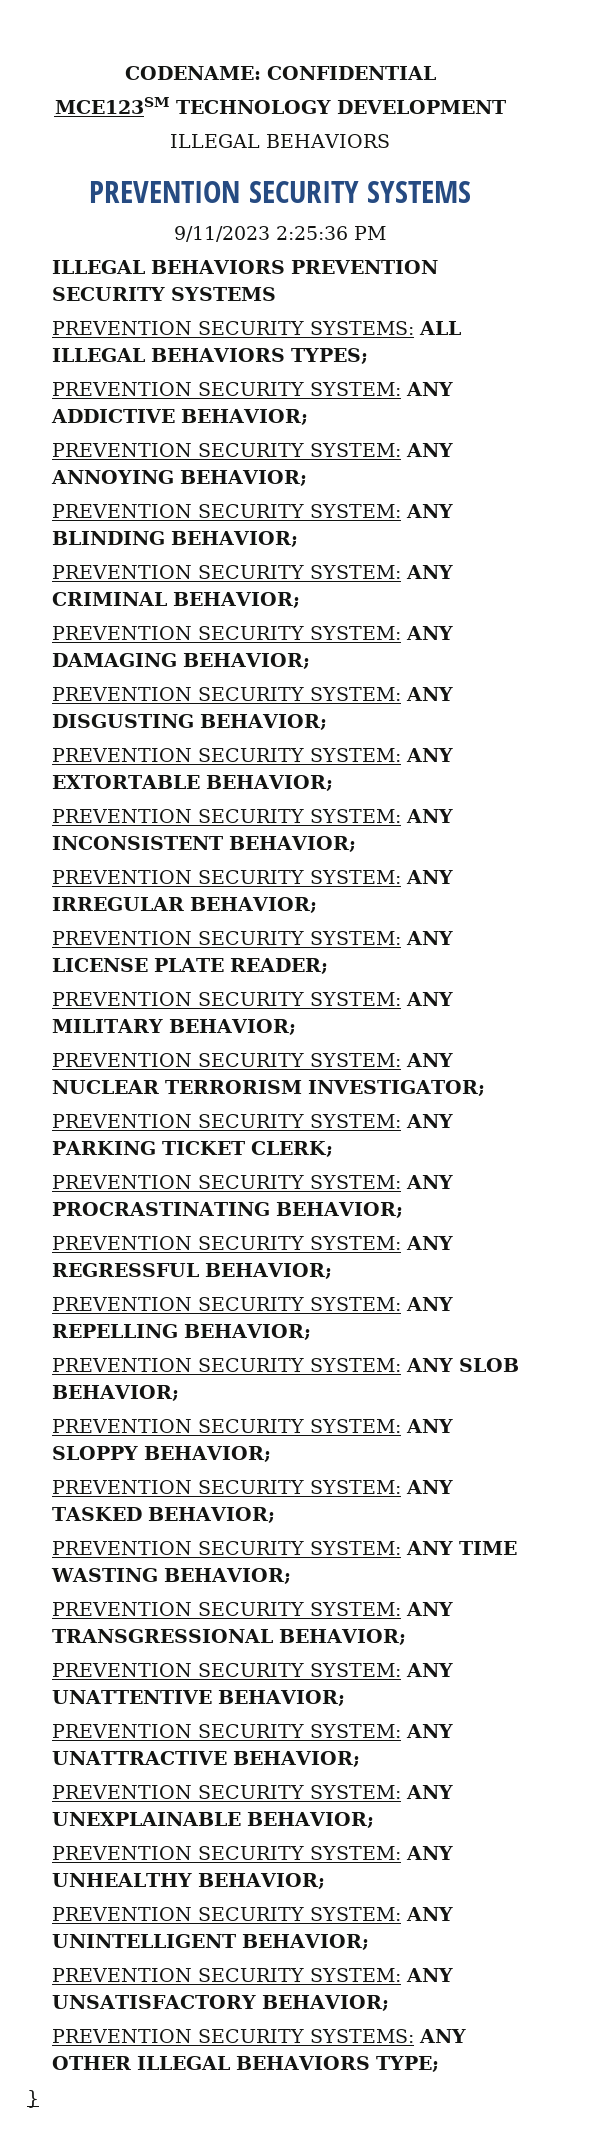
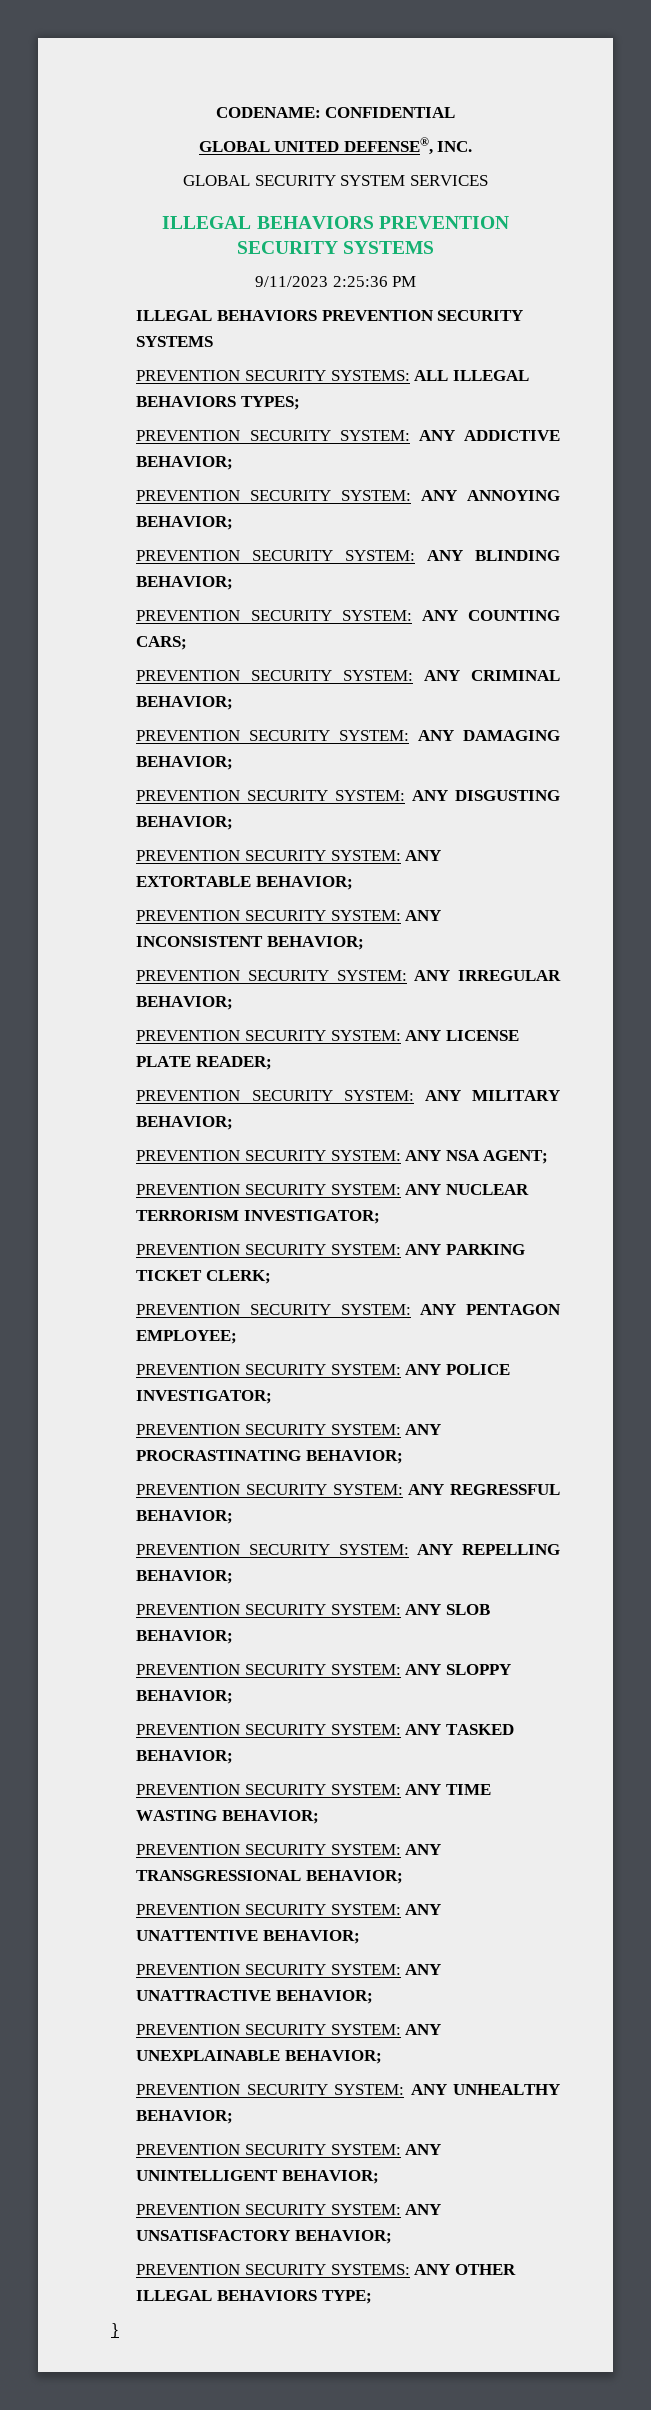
- MCE123SM TECHNOLOGY DEVELOPMENT
- ILLEGAL BEHAVIORS
- PREVENTION SECURITY SYSTEMS
+ GLOBAL UNITED DEFENSE®, INC.
+ GLOBAL SECURITY SYSTEM SERVICES
+ ILLEGAL BEHAVIORS PREVENTION SECURITY SYSTEMS
+ PREVENTION SECURITY SYSTEM: ANY COUNTING CARS;
+ PREVENTION SECURITY SYSTEM: ANY NSA AGENT;
+ PREVENTION SECURITY SYSTEM: ANY PENTAGON EMPLOYEE;
+ PREVENTION SECURITY SYSTEM: ANY POLICE INVESTIGATOR;

